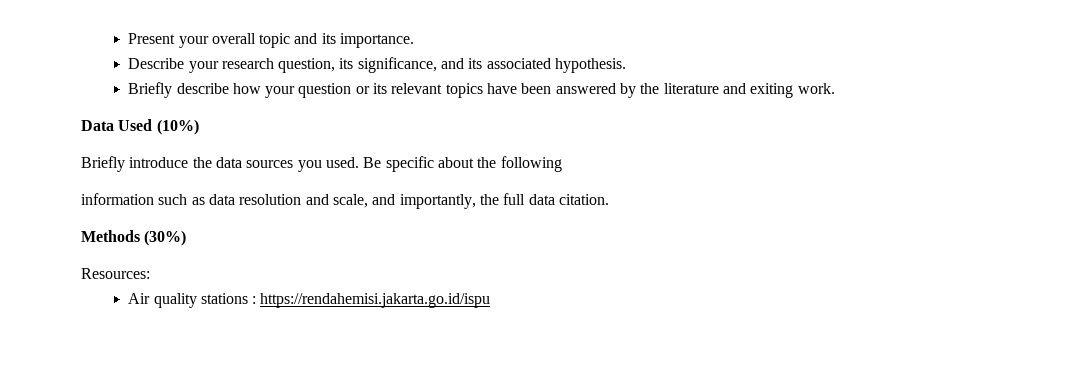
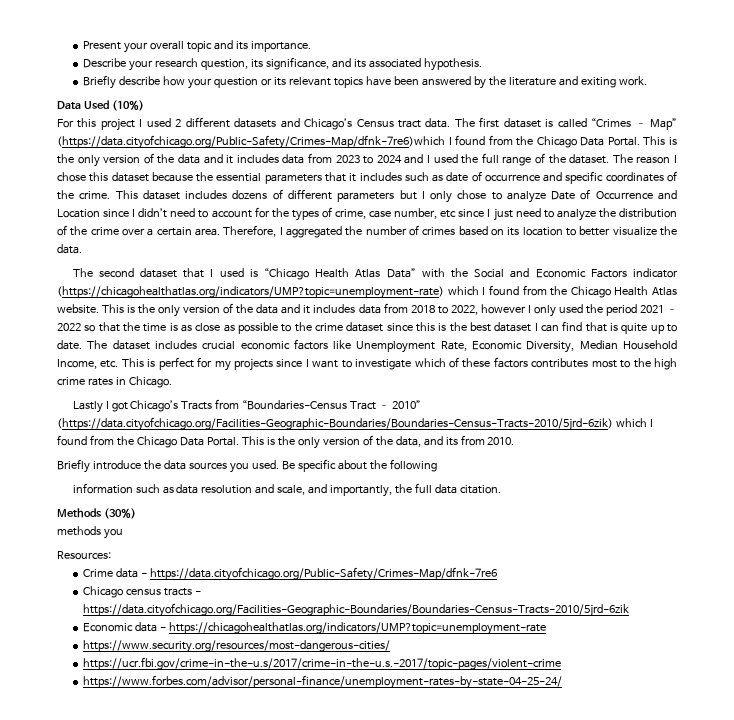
+ For this project I used 2 different datasets and Chicago’s Census tract data. The first dataset is called “Crimes – Map” (https://data.cityofchicago.org/Public-Safety/Crimes-Map/dfnk-7re6)which I found from the Chicago Data Portal. This is the only version of the data and it includes data from 2023 to 2024 and I used the full range of the dataset. The reason I chose this dataset because the essential parameters that it includes such as date of occurrence and specific coordinates of the crime. This dataset includes dozens of different parameters but I only chose to analyze Date of Occurrence and Location since I didn’t need to account for the types of crime, case number, etc since I just need to analyze the distribution of the crime over a certain area. Therefore, I aggregated the number of crimes based on its location to better visualize the data.
+ The second dataset that I used is “Chicago Health Atlas Data” with the Social and Economic Factors indicator (https://chicagohealthatlas.org/indicators/UMP?topic=unemployment-rate) which I found from the Chicago Health Atlas website. This is the only version of the data and it includes data from 2018 to 2022, however I only used the period 2021 – 2022 so that the time is as close as possible to the crime dataset since this is the best dataset I can find that is quite up to date. The dataset includes crucial economic factors like Unemployment Rate, Economic Diversity, Median Household Income, etc. This is perfect for my projects since I want to investigate which of these factors contributes most to the high crime rates in Chicago.
+ Lastly I got Chicago’s Tracts from “Boundaries-Census Tract – 2010” (https://data.cityofchicago.org/Facilities-Geographic-Boundaries/Boundaries-Census-Tracts-2010/5jrd-6zik) which I found from the Chicago Data Portal. This is the only version of the data, and its from 2010.
+ methods you
- Air quality stations : https://rendahemisi.jakarta.go.id/ispu
+ Crime data - https://data.cityofchicago.org/Public-Safety/Crimes-Map/dfnk-7re6
+ Chicago census tracts - https://data.cityofchicago.org/Facilities-Geographic-Boundaries/Boundaries-Census-Tracts-2010/5jrd-6zik
+ Economic data - https://chicagohealthatlas.org/indicators/UMP?topic=unemployment-rate
+ https://www.security.org/resources/most-dangerous-cities/
+ https://ucr.fbi.gov/crime-in-the-u.s/2017/crime-in-the-u.s.-2017/topic-pages/violent-crime
+ https://www.forbes.com/advisor/personal-finance/unemployment-rates-by-state-04-25-24/

